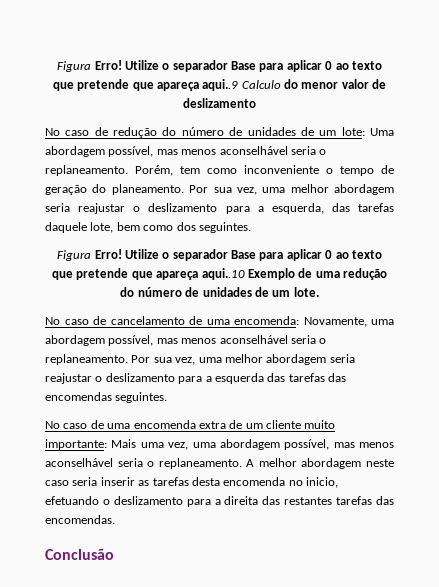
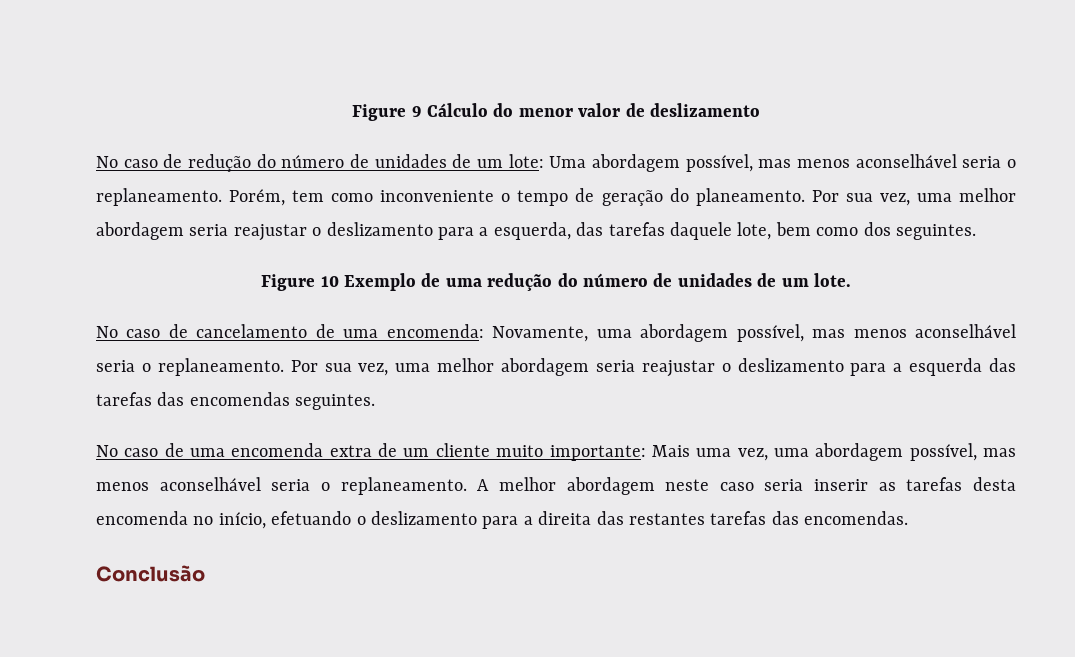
- Figura Erro! Utilize o separador Base para aplicar 0 ao texto que pretende que apareça aqui..9 Calculo do menor valor de deslizamento
+ Figure 9 Cálculo do menor valor de deslizamento
- Figura Erro! Utilize o separador Base para aplicar 0 ao texto que pretende que apareça aqui..10 Exemplo de uma redução do número de unidades de um lote.
+ Figure 10 Exemplo de uma redução do número de unidades de um lote.
- A melhor abordagem neste caso seria inserir as tarefas desta encomenda no inicio, efetuando o deslizamento para a direita das restantes tarefas das encomendas.
+ A melhor abordagem neste caso seria inserir as tarefas desta encomenda no início, efetuando o deslizamento para a direita das restantes tarefas das encomendas.

